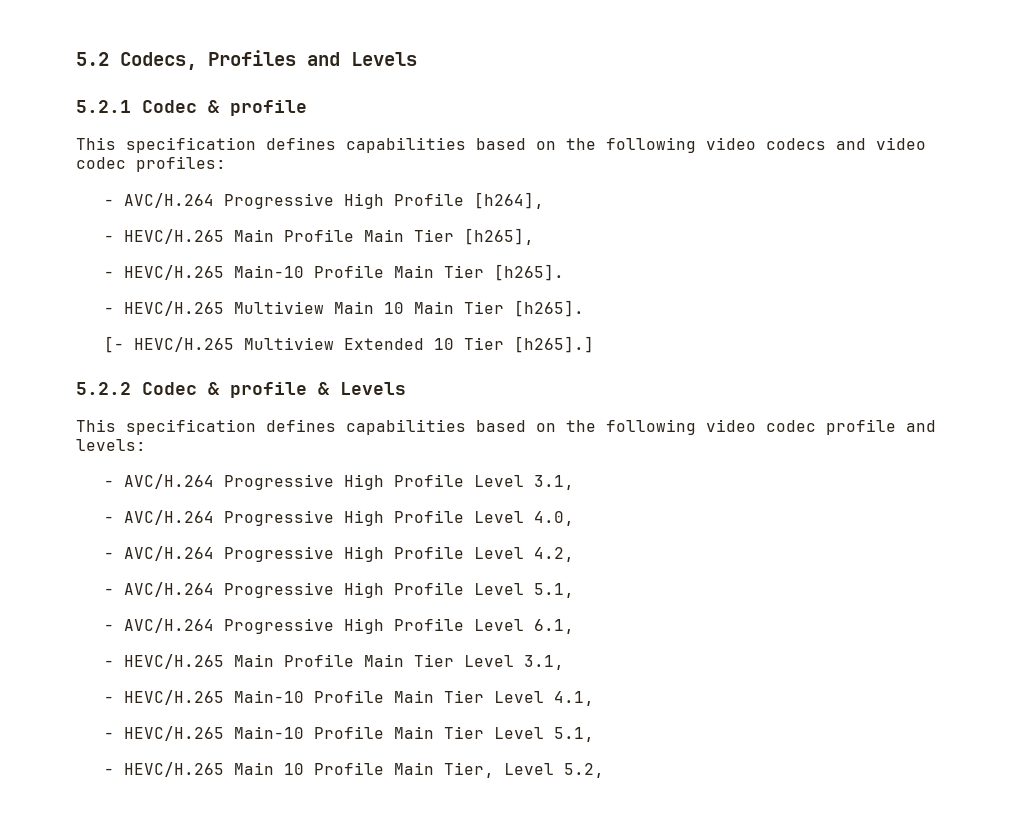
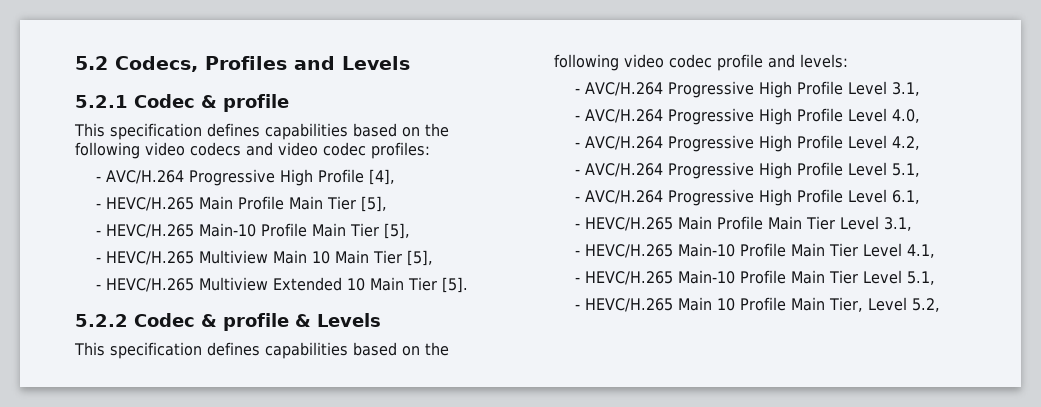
- - AVC/H.264 Progressive High Profile [h264],
- - HEVC/H.265 Main Profile Main Tier [h265],
- - HEVC/H.265 Main-10 Profile Main Tier [h265].
+ - AVC/H.264 Progressive High Profile [4],
+ - HEVC/H.265 Main Profile Main Tier [5],
+ - HEVC/H.265 Main-10 Profile Main Tier [5],
- - HEVC/H.265 Multiview Main 10 Main Tier [h265].
- [- HEVC/H.265 Multiview Extended 10 Tier [h265].]
+ - HEVC/H.265 Multiview Main 10 Main Tier [5],
+ - HEVC/H.265 Multiview Extended 10 Main Tier [5].

